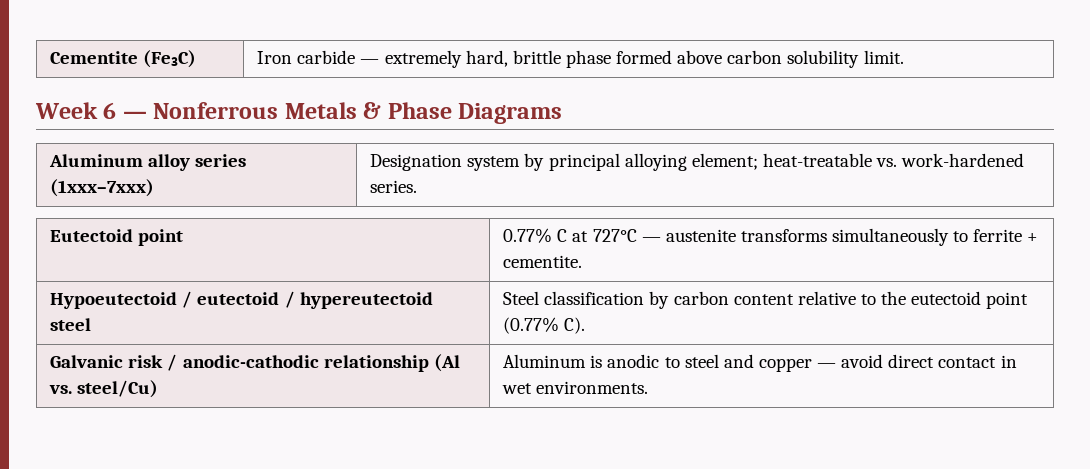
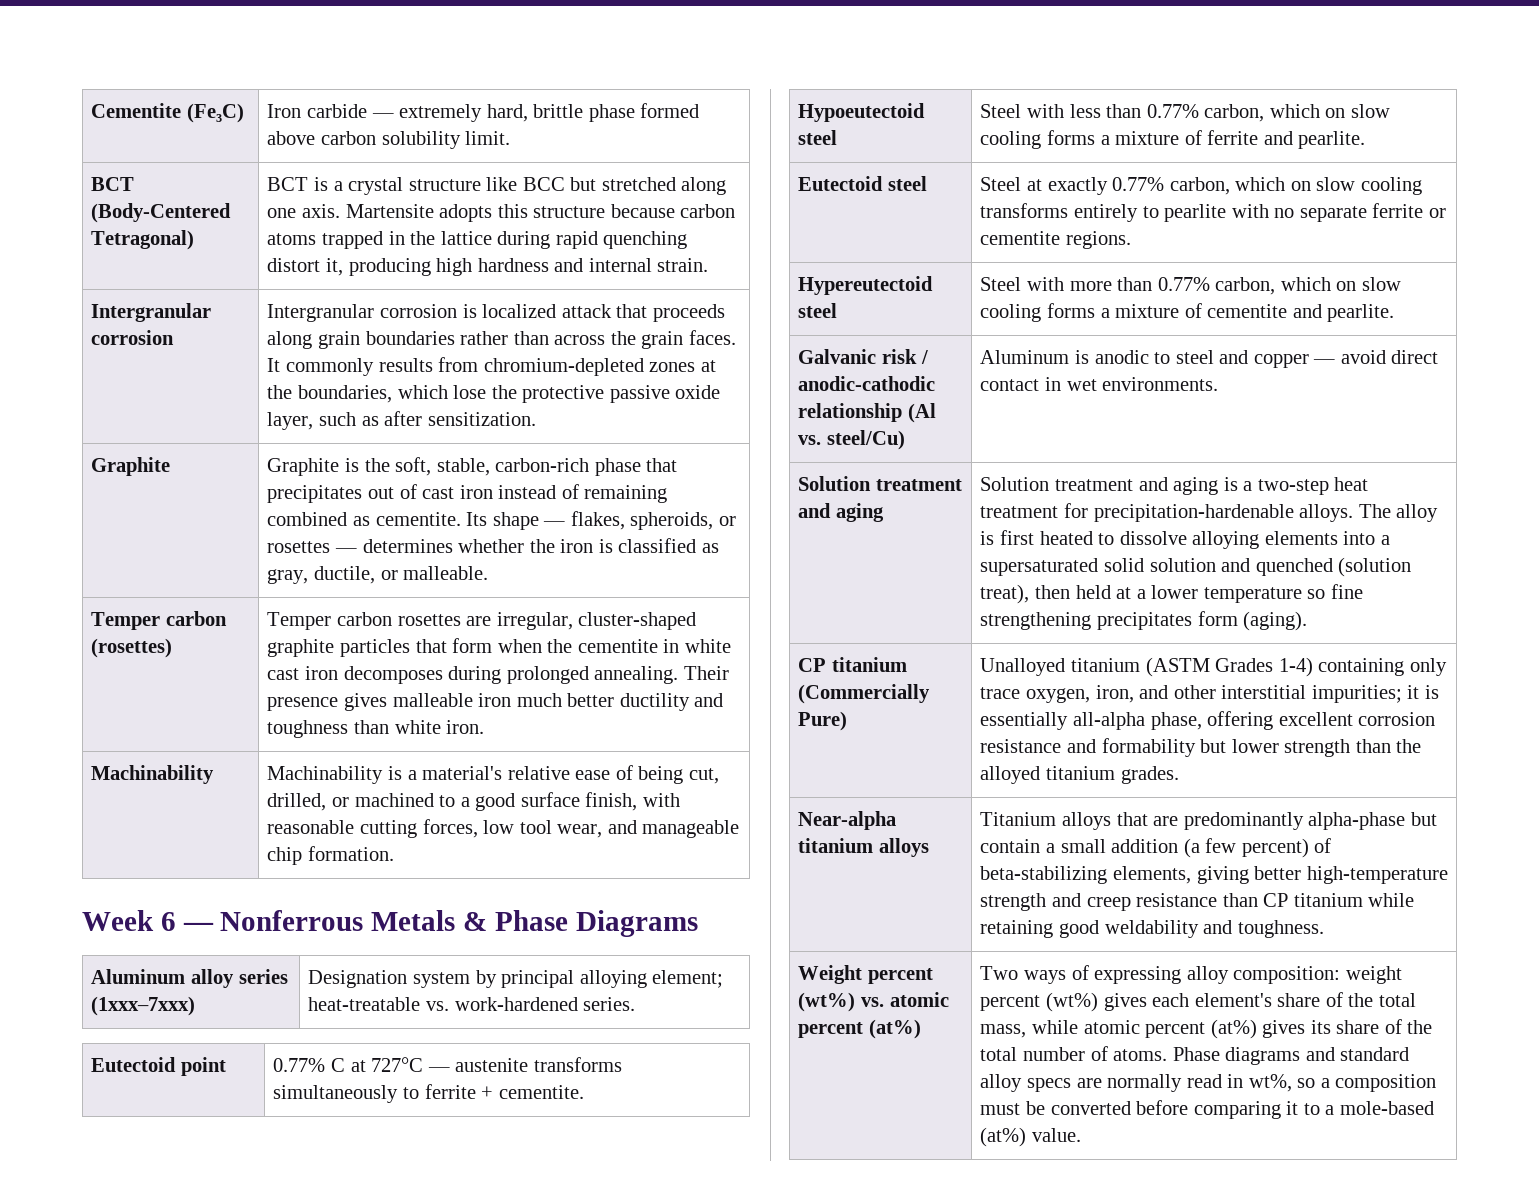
+ BCT (Body-Centered Tetragonal) | BCT is a crystal structure like BCC but stretched along one axis. Martensite adopts this structure because carbon atoms trapped in the lattice during rapid quenching distort it, producing high hardness and internal strain.
+ Intergranular corrosion | Intergranular corrosion is localized attack that proceeds along grain boundaries rather than across the grain faces. It commonly results from chromium-depleted zones at the boundaries, which lose the protective passive oxide layer, such as after sensitization.
+ Graphite | Graphite is the soft, stable, carbon-rich phase that precipitates out of cast iron instead of remaining combined as cementite. Its shape — flakes, spheroids, or rosettes — determines whether the iron is classified as gray, ductile, or malleable.
+ Temper carbon (rosettes) | Temper carbon rosettes are irregular, cluster-shaped graphite particles that form when the cementite in white cast iron decomposes during prolonged annealing. Their presence gives malleable iron much better ductility and toughness than white iron.
+ Machinability | Machinability is a material's relative ease of being cut, drilled, or machined to a good surface finish, with reasonable cutting forces, low tool wear, and manageable chip formation.
- Hypoeutectoid / eutectoid / hypereutectoid steel | Steel classification by carbon content relative to the eutectoid point (0.77% C).
+ Hypoeutectoid steel | Steel with less than 0.77% carbon, which on slow cooling forms a mixture of ferrite and pearlite.
+ Eutectoid steel | Steel at exactly 0.77% carbon, which on slow cooling transforms entirely to pearlite with no separate ferrite or cementite regions.
+ Hypereutectoid steel | Steel with more than 0.77% carbon, which on slow cooling forms a mixture of cementite and pearlite.
+ Solution treatment and aging | Solution treatment and aging is a two-step heat treatment for precipitation-hardenable alloys. The alloy is first heated to dissolve alloying elements into a supersaturated solid solution and quenched (solution treat), then held at a lower temperature so fine strengthening precipitates form (aging).
+ CP titanium (Commercially Pure) | Unalloyed titanium (ASTM Grades 1-4) containing only trace oxygen, iron, and other interstitial impurities; it is essentially all-alpha phase, offering excellent corrosion resistance and formability but lower strength than the alloyed titanium grades.
+ Near-alpha titanium alloys | Titanium alloys that are predominantly alpha-phase but contain a small addition (a few percent) of beta-stabilizing elements, giving better high-temperature strength and creep resistance than CP titanium while retaining good weldability and toughness.
+ Weight percent (wt%) vs. atomic percent (at%) | Two ways of expressing alloy composition: weight percent (wt%) gives each element's share of the total mass, while atomic percent (at%) gives its share of the total number of atoms. Phase diagrams and standard alloy specs are normally read in wt%, so a composition must be converted before comparing it to a mole-based (at%) value.

